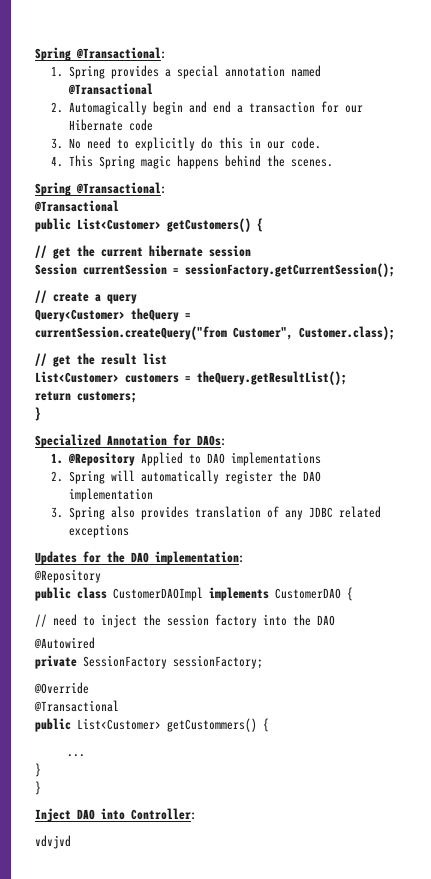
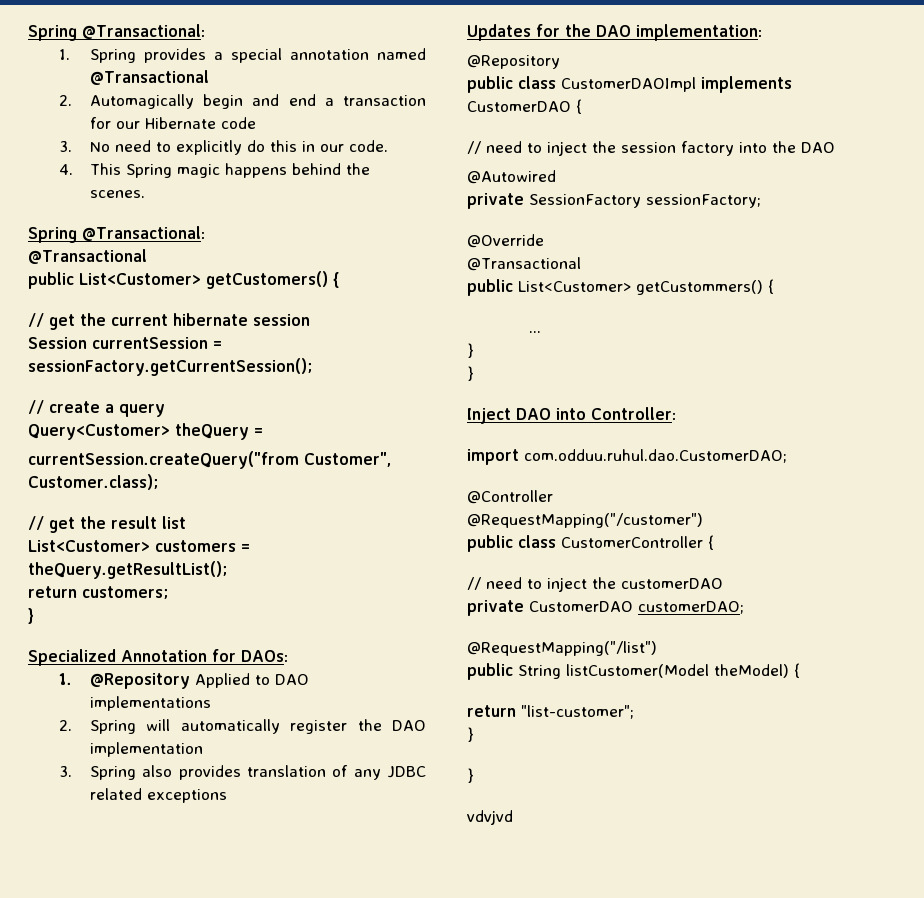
+ import com.odduu.ruhul.dao.CustomerDAO;
+ @Controller
+ @RequestMapping("/customer")
+ public class CustomerController {
+ // need to inject the customerDAO
+ private CustomerDAO customerDAO;
+ @RequestMapping("/list")
+ public String listCustomer(Model theModel) {
+ return "list-customer";
+ }
+ }

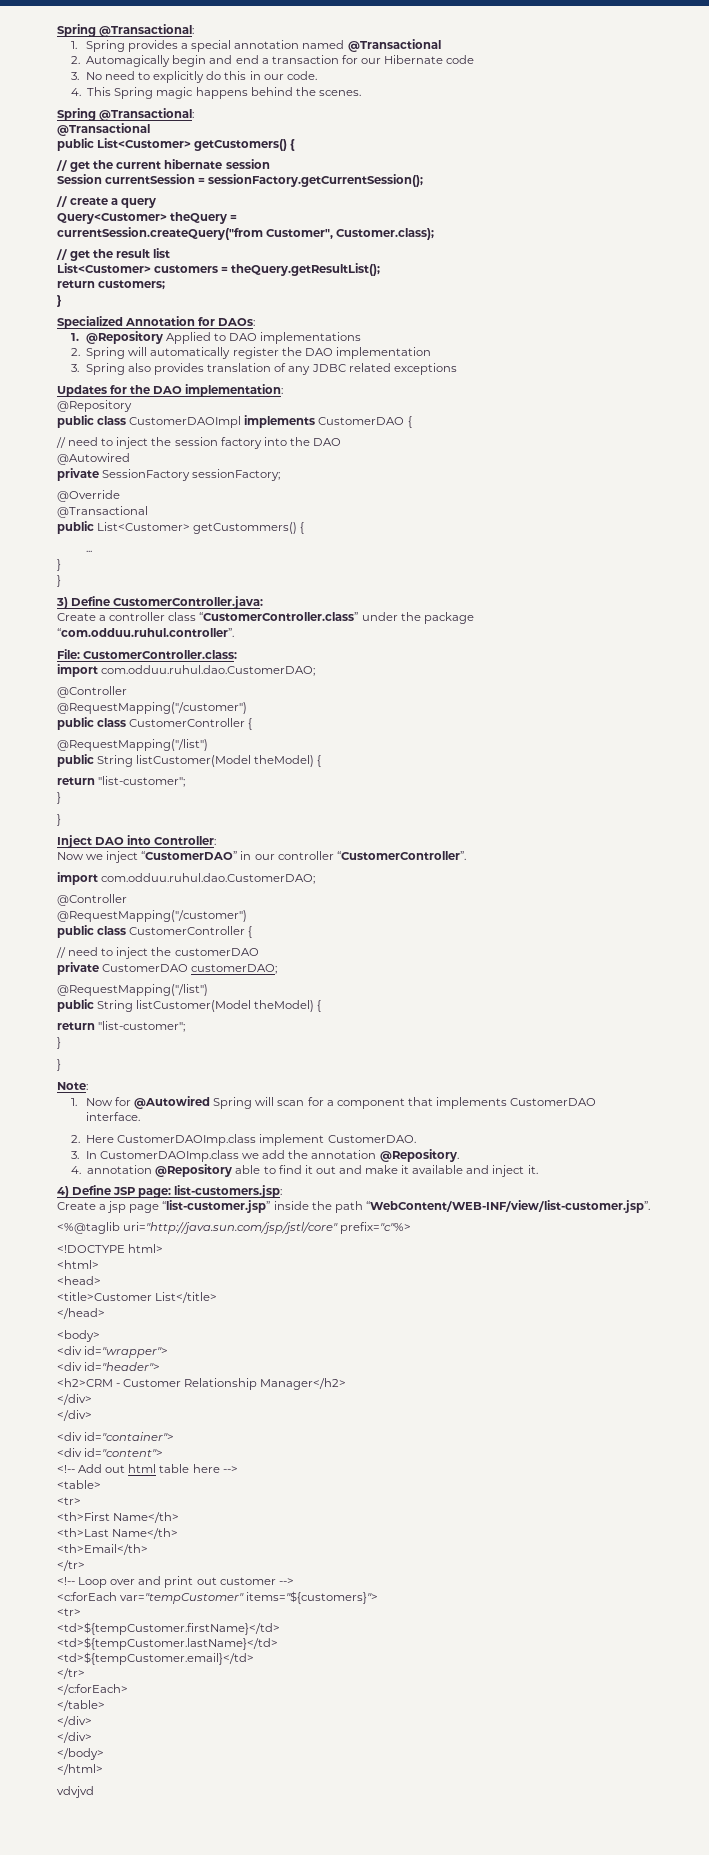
+ 3) Define CustomerController.java:
+ Create a controller class “CustomerController.class” under the package “com.odduu.ruhul.controller”.
+ File: CustomerController.class:
+ import com.odduu.ruhul.dao.CustomerDAO;
+ @Controller
+ @RequestMapping("/customer")
+ public class CustomerController {
+ @RequestMapping("/list")
+ public String listCustomer(Model theModel) {
+ return "list-customer";
+ }
+ }
  Inject DAO into Controller:
+ Now we inject “CustomerDAO” in our controller “CustomerController”.
+ Note:
+ 1. Now for @Autowired Spring will scan for a component that implements CustomerDAO interface.
+ 2. Here CustomerDAOImp.class implement CustomerDAO.
+ 3. In CustomerDAOImp.class we add the annotation @Repository.
+ 4. annotation @Repository able to find it out and make it available and inject it.
+ 4) Define JSP page: list-customers.jsp:
+ Create a jsp page “list-customer.jsp” inside the path “WebContent/WEB-INF/view/list-customer.jsp”.
+ <%@taglib uri="http://java.sun.com/jsp/jstl/core" prefix="c"%>
+ <!DOCTYPE html>
+ <html>
+ <head>
+ <title>Customer List</title>
+ </head>
+ <body>
+ <div id="wrapper">
+ <div id="header">
+ <h2>CRM - Customer Relationship Manager</h2>
+ </div>
+ </div>
+ <div id="container">
+ <div id="content">
+ <!-- Add out html table here -->
+ <table>
+ <tr>
+ <th>First Name</th>
+ <th>Last Name</th>
+ <th>Email</th>
+ </tr>
+ <!-- Loop over and print out customer -->
+ <c:forEach var="tempCustomer" items="${customers}">
+ <tr>
+ <td>${tempCustomer.firstName}</td>
+ <td>${tempCustomer.lastName}</td>
+ <td>${tempCustomer.email}</td>
+ </tr>
+ </c:forEach>
+ </table>
+ </div>
+ </div>
+ </body>
+ </html>

